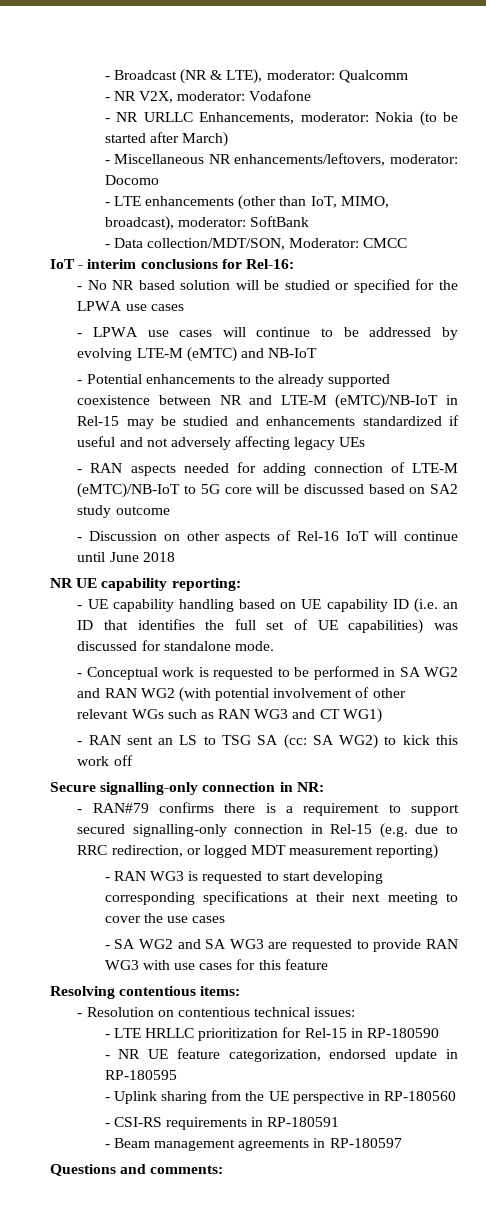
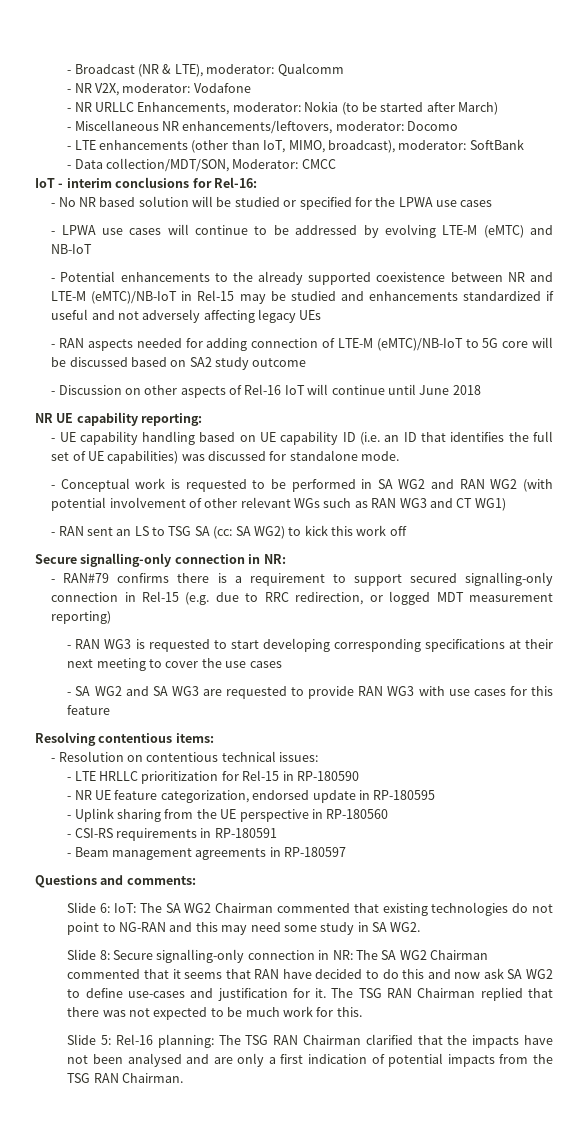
+ Slide 6: IoT: The SA WG2 Chairman commented that existing technologies do not point to NG-RAN and this may need some study in SA WG2.
+ Slide 8: Secure signalling-only connection in NR: The SA WG2 Chairman commented that it seems that RAN have decided to do this and now ask SA WG2 to define use-cases and justification for it. The TSG RAN Chairman replied that there was not expected to be much work for this.
+ Slide 5: Rel-16 planning: The TSG RAN Chairman clarified that the impacts have not been analysed and are only a first indication of potential impacts from the TSG RAN Chairman.

